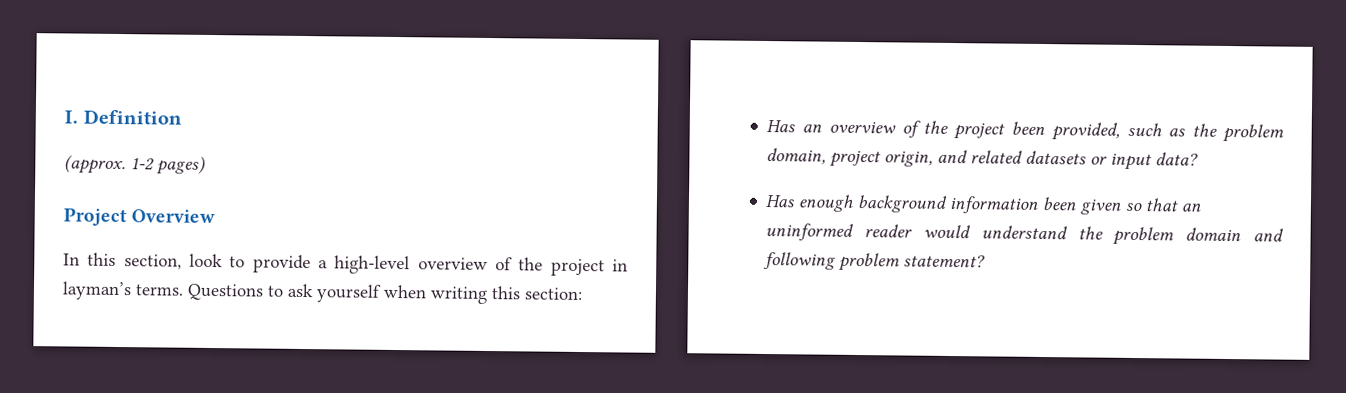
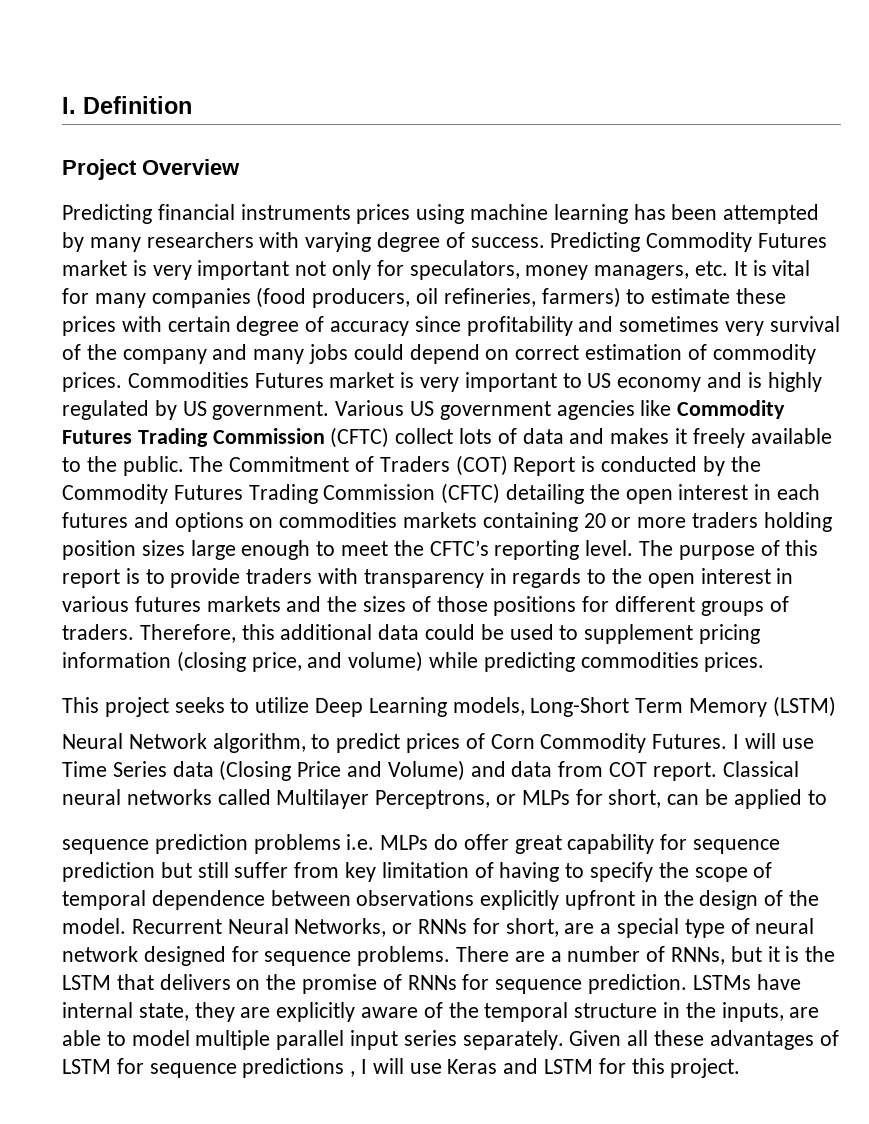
- (approx. 1-2 pages)
- In this section, look to provide a high-level overview of the project in layman’s terms. Questions to ask yourself when writing this section:
- Has an overview of the project been provided, such as the problem domain, project origin, and related datasets or input data?
- Has enough background information been given so that an uninformed reader would understand the problem domain and following problem statement?
+ Predicting financial instruments prices using machine learning has been attempted by many researchers with varying degree of success. Predicting Commodity Futures market is very important not only for speculators, money managers, etc. It is vital for many companies (food producers, oil refineries, farmers) to estimate these prices with certain degree of accuracy since profitability and sometimes very survival of the company and many jobs could depend on correct estimation of commodity prices. Commodities Futures market is very important to US economy and is highly regulated by US government. Various US government agencies like Commodity Futures Trading Commission (CFTC) collect lots of data and makes it freely available to the public. The Commitment of Traders (COT) Report is conducted by the Commodity Futures Trading Commission (CFTC) detailing the open interest in each futures and options on commodities markets containing 20 or more traders holding position sizes large enough to meet the CFTC’s reporting level. The purpose of this report is to provide traders with transparency in regards to the open interest in various futures markets and the sizes of those positions for different groups of traders. Therefore, this additional data could be used to supplement pricing information (closing price, and volume) while predicting commodities prices.
+ This project seeks to utilize Deep Learning models, Long-Short Term Memory (LSTM)
+ Neural Network algorithm, to predict prices of Corn Commodity Futures. I will use Time Series data (Closing Price and Volume) and data from COT report. Classical neural networks called Multilayer Perceptrons, or MLPs for short, can be applied to
+ sequence prediction problems i.e. MLPs do offer great capability for sequence prediction but still suffer from key limitation of having to specify the scope of temporal dependence between observations explicitly upfront in the design of the model. Recurrent Neural Networks, or RNNs for short, are a special type of neural network designed for sequence problems. There are a number of RNNs, but it is the LSTM that delivers on the promise of RNNs for sequence prediction. LSTMs have internal state, they are explicitly aware of the temporal structure in the inputs, are able to model multiple parallel input series separately. Given all these advantages of LSTM for sequence predictions , I will use Keras and LSTM for this project.

